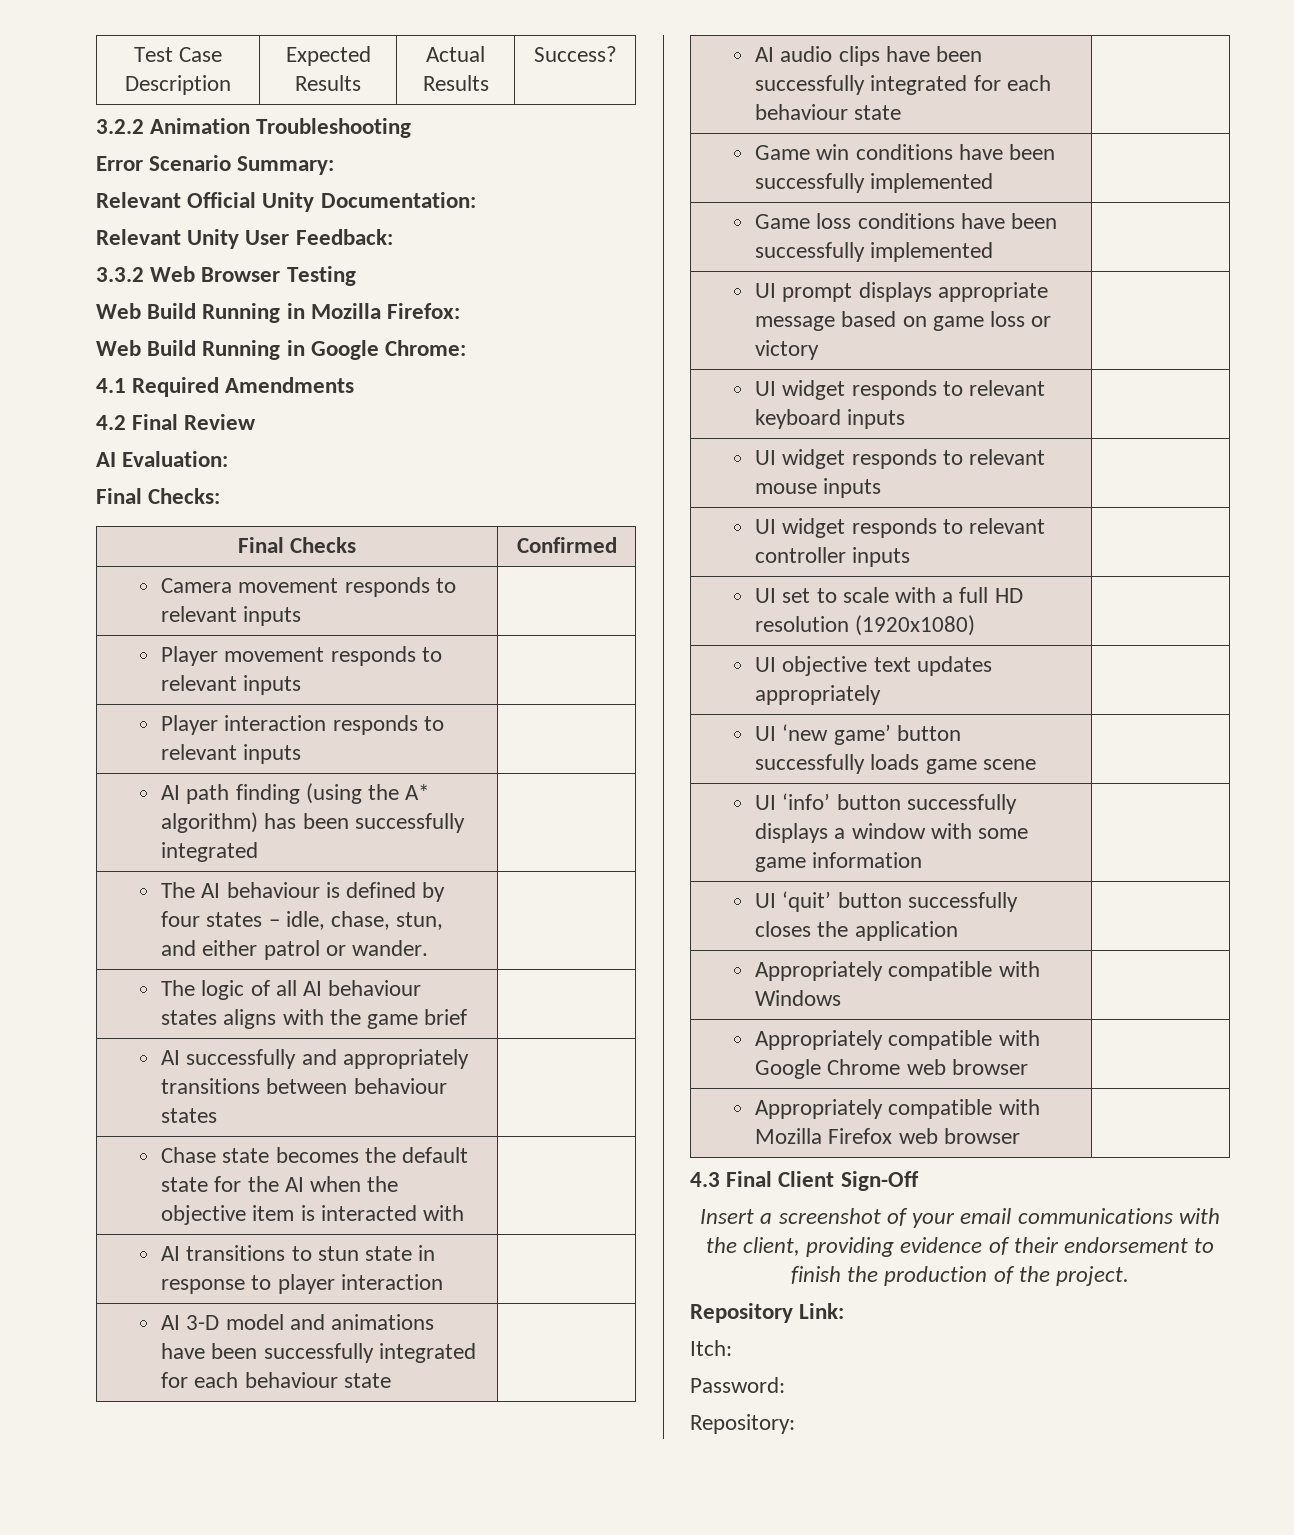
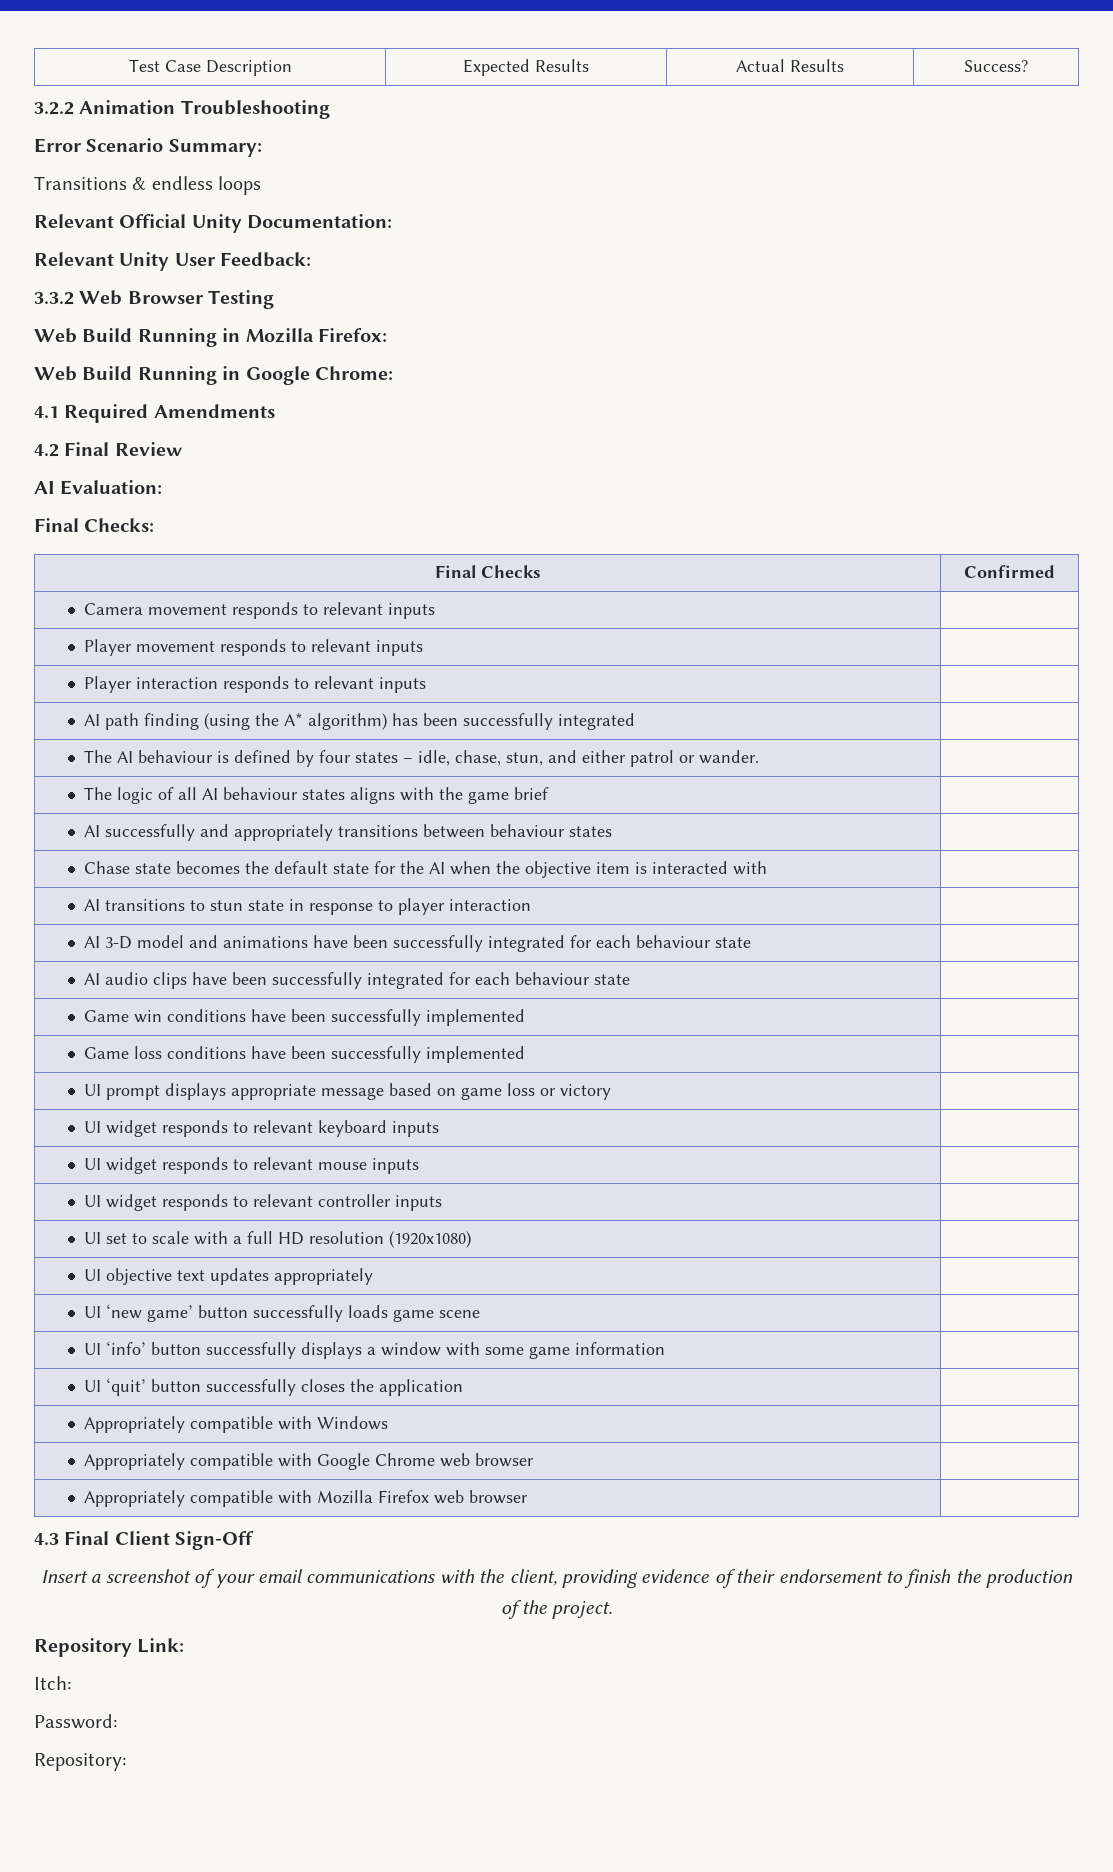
+ Transitions & endless loops

